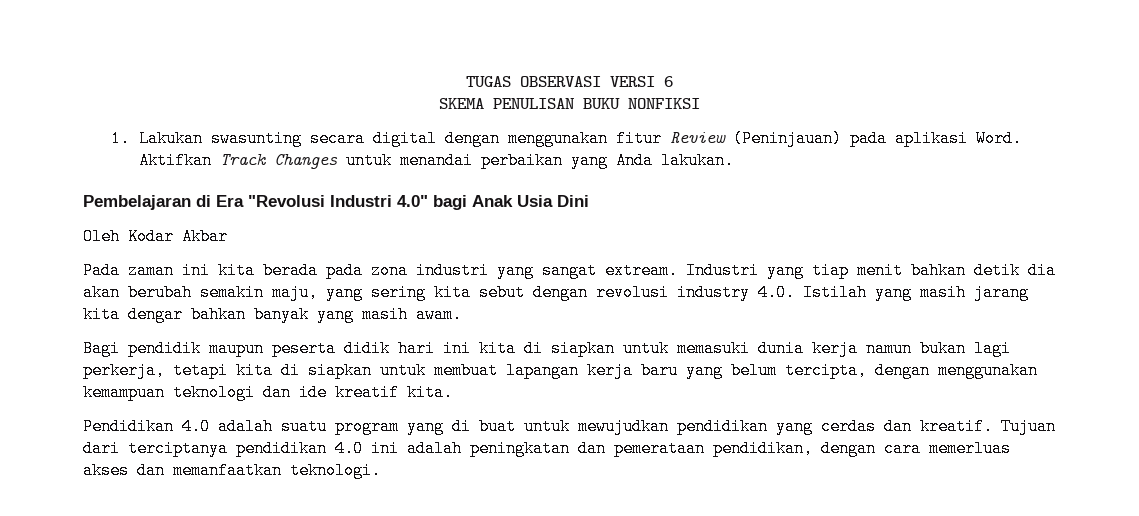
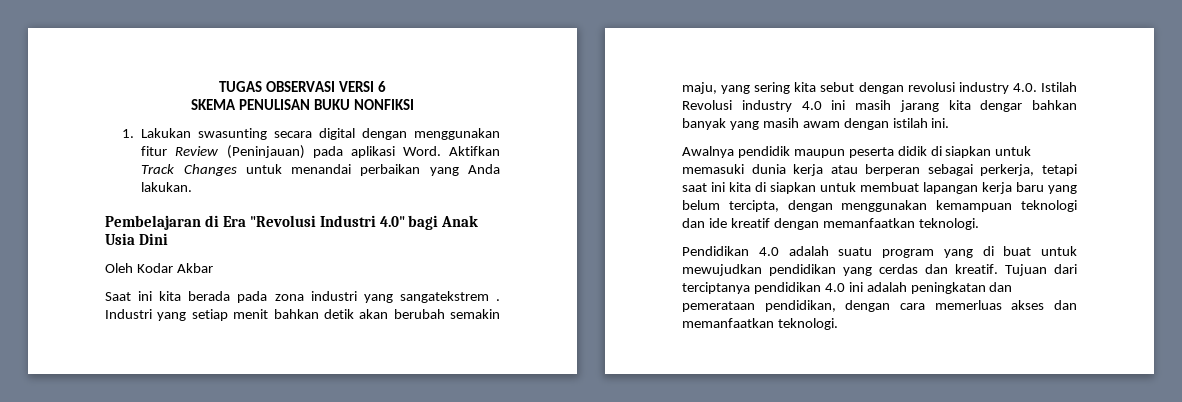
- Pada zaman ini kita berada pada zona industri yang sangat extream.
+ Saat ini kita berada pada zona industri yang sangatekstrem .
- Industri yang tiap menit bahkan detik dia akan berubah semakin maju, yang sering kita sebut dengan revolusi industry 4.0. Istilah yang masih jarang kita dengar bahkan banyak yang masih awam.
- Bagi pendidik maupun peserta didik hari ini kita di siapkan untuk memasuki dunia kerja namun bukan lagi perkerja, tetapi kita di siapkan untuk membuat lapangan kerja baru yang belum tercipta, dengan menggunakan kemampuan teknologi dan ide kreatif kita.
+ Industri yang setiap menit bahkan detik akan berubah semakin maju, yang sering kita sebut dengan revolusi industry 4.0. Istilah Revolusi industry 4.0 ini masih jarang kita dengar bahkan banyak yang masih awam dengan istilah ini.
+ Awalnya pendidik maupun peserta didik di siapkan untuk memasuki dunia kerja atau berperan sebagai perkerja, tetapi saat ini kita di siapkan untuk membuat lapangan kerja baru yang belum tercipta, dengan menggunakan kemampuan teknologi dan ide kreatif dengan memanfaatkan teknologi.

